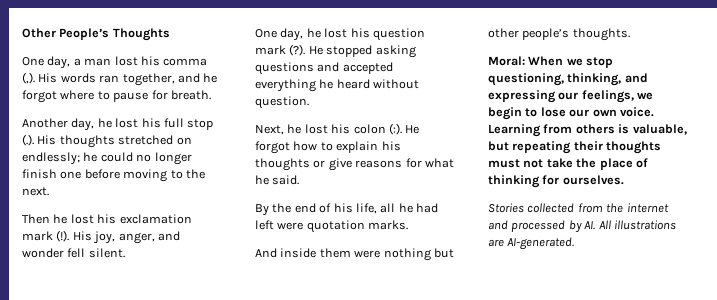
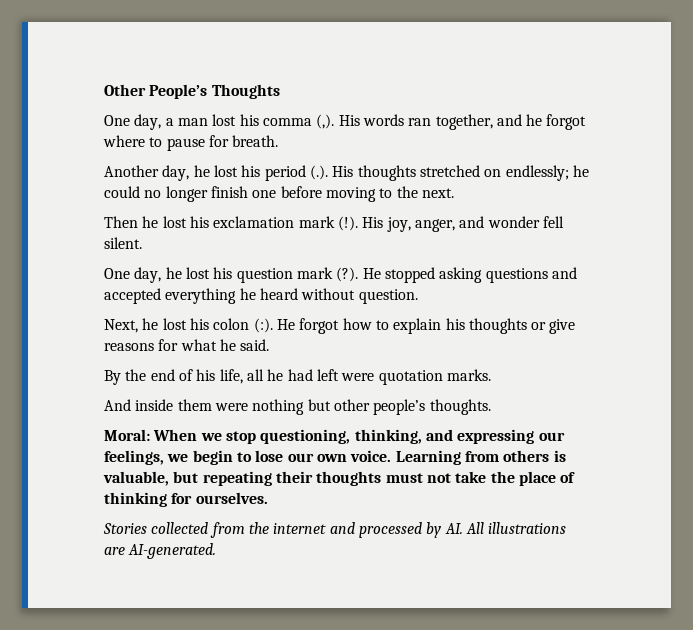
- Another day, he lost his full stop (.). His thoughts stretched on endlessly; he could no longer finish one before moving to the next.
+ Another day, he lost his period (.). His thoughts stretched on endlessly; he could no longer finish one before moving to the next.

